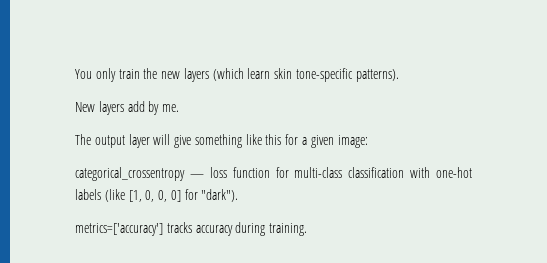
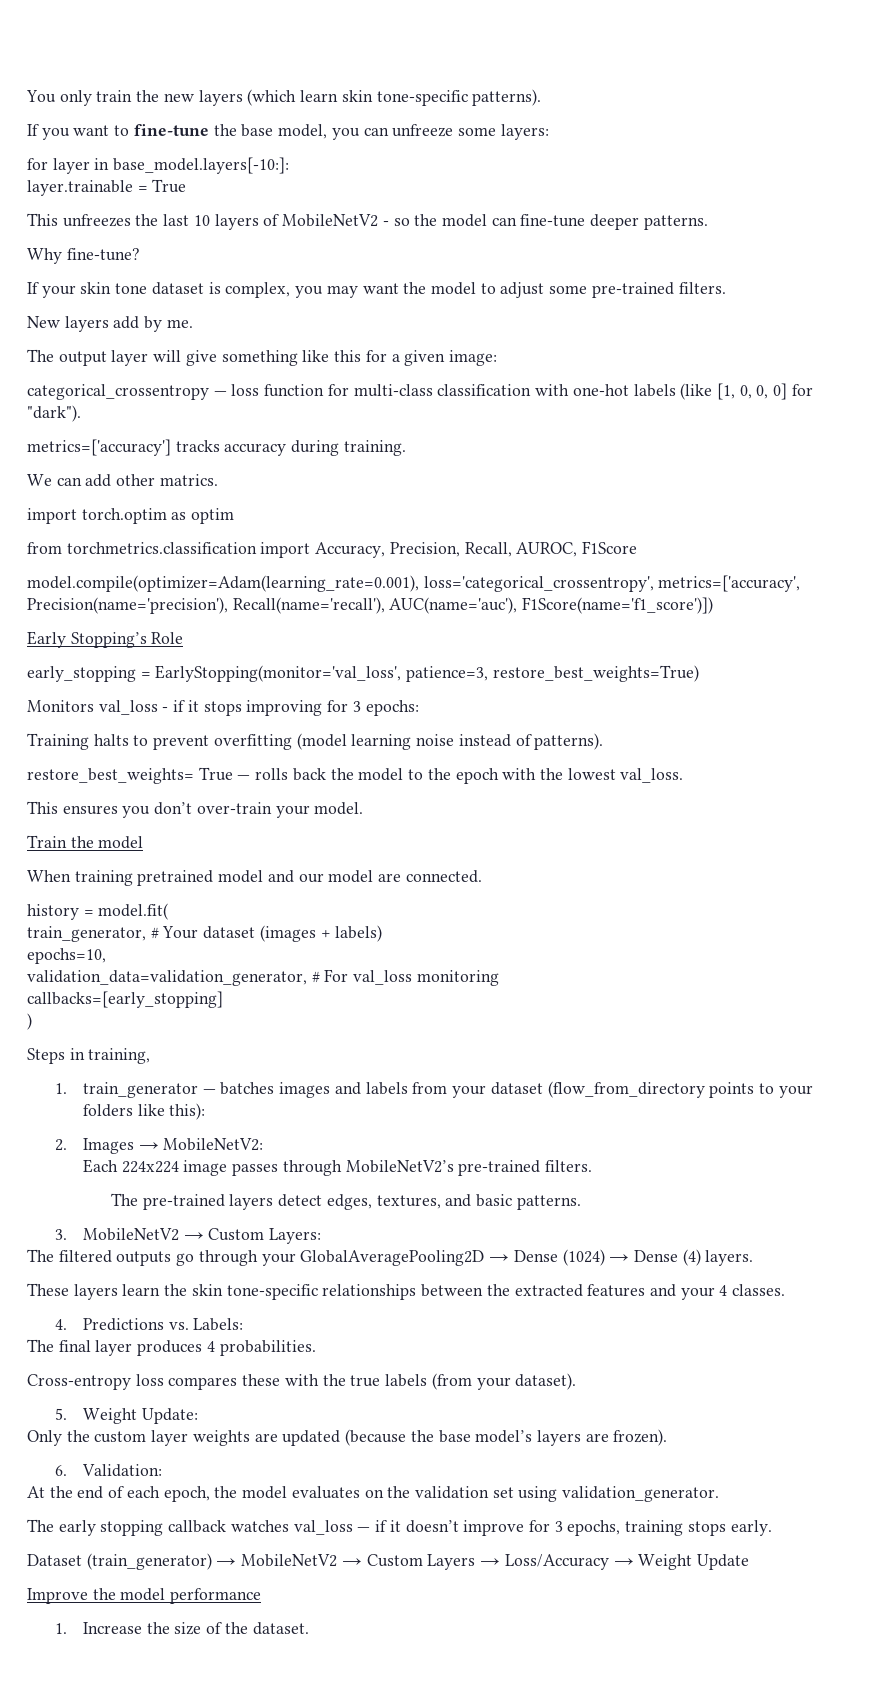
+ If you want to fine-tune the base model, you can unfreeze some layers:
+ for layer in base_model.layers[-10:]:
+ layer.trainable = True
+ This unfreezes the last 10 layers of MobileNetV2 - so the model can fine-tune deeper patterns.
+ Why fine-tune?
+ If your skin tone dataset is complex, you may want the model to adjust some pre-trained filters.
+ We can add other matrics.
+ import torch.optim as optim
+ from torchmetrics.classification import Accuracy, Precision, Recall, AUROC, F1Score
+ model.compile(optimizer=Adam(learning_rate=0.001), loss='categorical_crossentropy', metrics=['accuracy', Precision(name='precision'), Recall(name='recall'), AUC(name='auc'), F1Score(name='f1_score')])
+ Early Stopping’s Role
+ early_stopping = EarlyStopping(monitor='val_loss', patience=3, restore_best_weights=True)
+ Monitors val_loss - if it stops improving for 3 epochs:
+ Training halts to prevent overfitting (model learning noise instead of patterns).
+ restore_best_weights= True — rolls back the model to the epoch with the lowest val_loss.
+ This ensures you don’t over-train your model.
+ Train the model
+ When training pretrained model and our model are connected.
+ history = model.fit(
+ train_generator, # Your dataset (images + labels)
+ epochs=10,
+ validation_data=validation_generator, # For val_loss monitoring
+ callbacks=[early_stopping]
+ )
+ Steps in training,
+ 1. train_generator — batches images and labels from your dataset (flow_from_directory points to your folders like this):
+ 2. Images → MobileNetV2:
+ Each 224x224 image passes through MobileNetV2’s pre-trained filters.
+ The pre-trained layers detect edges, textures, and basic patterns.
+ 3. MobileNetV2 → Custom Layers:
+ The filtered outputs go through your GlobalAveragePooling2D → Dense (1024) → Dense (4) layers.
+ These layers learn the skin tone-specific relationships between the extracted features and your 4 classes.
+ 4. Predictions vs. Labels:
+ The final layer produces 4 probabilities.
+ Cross-entropy loss compares these with the true labels (from your dataset).
+ 5. Weight Update:
+ Only the custom layer weights are updated (because the base model’s layers are frozen).
+ 6. Validation:
+ At the end of each epoch, the model evaluates on the validation set using validation_generator.
+ The early stopping callback watches val_loss — if it doesn’t improve for 3 epochs, training stops early.
+ Dataset (train_generator) → MobileNetV2 → Custom Layers → Loss/Accuracy → Weight Update
+ Improve the model performance
+ 1. Increase the size of the dataset.

